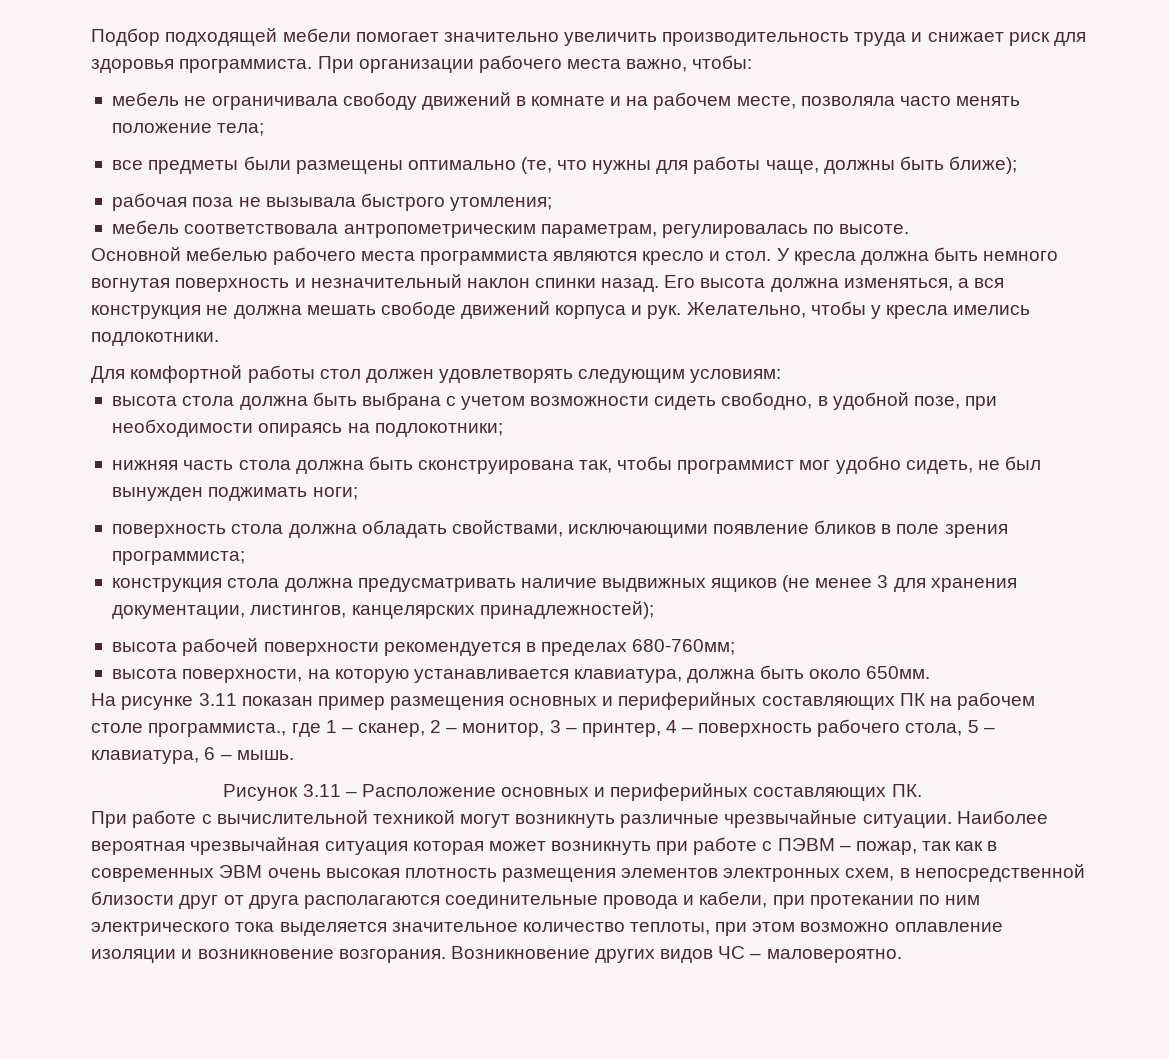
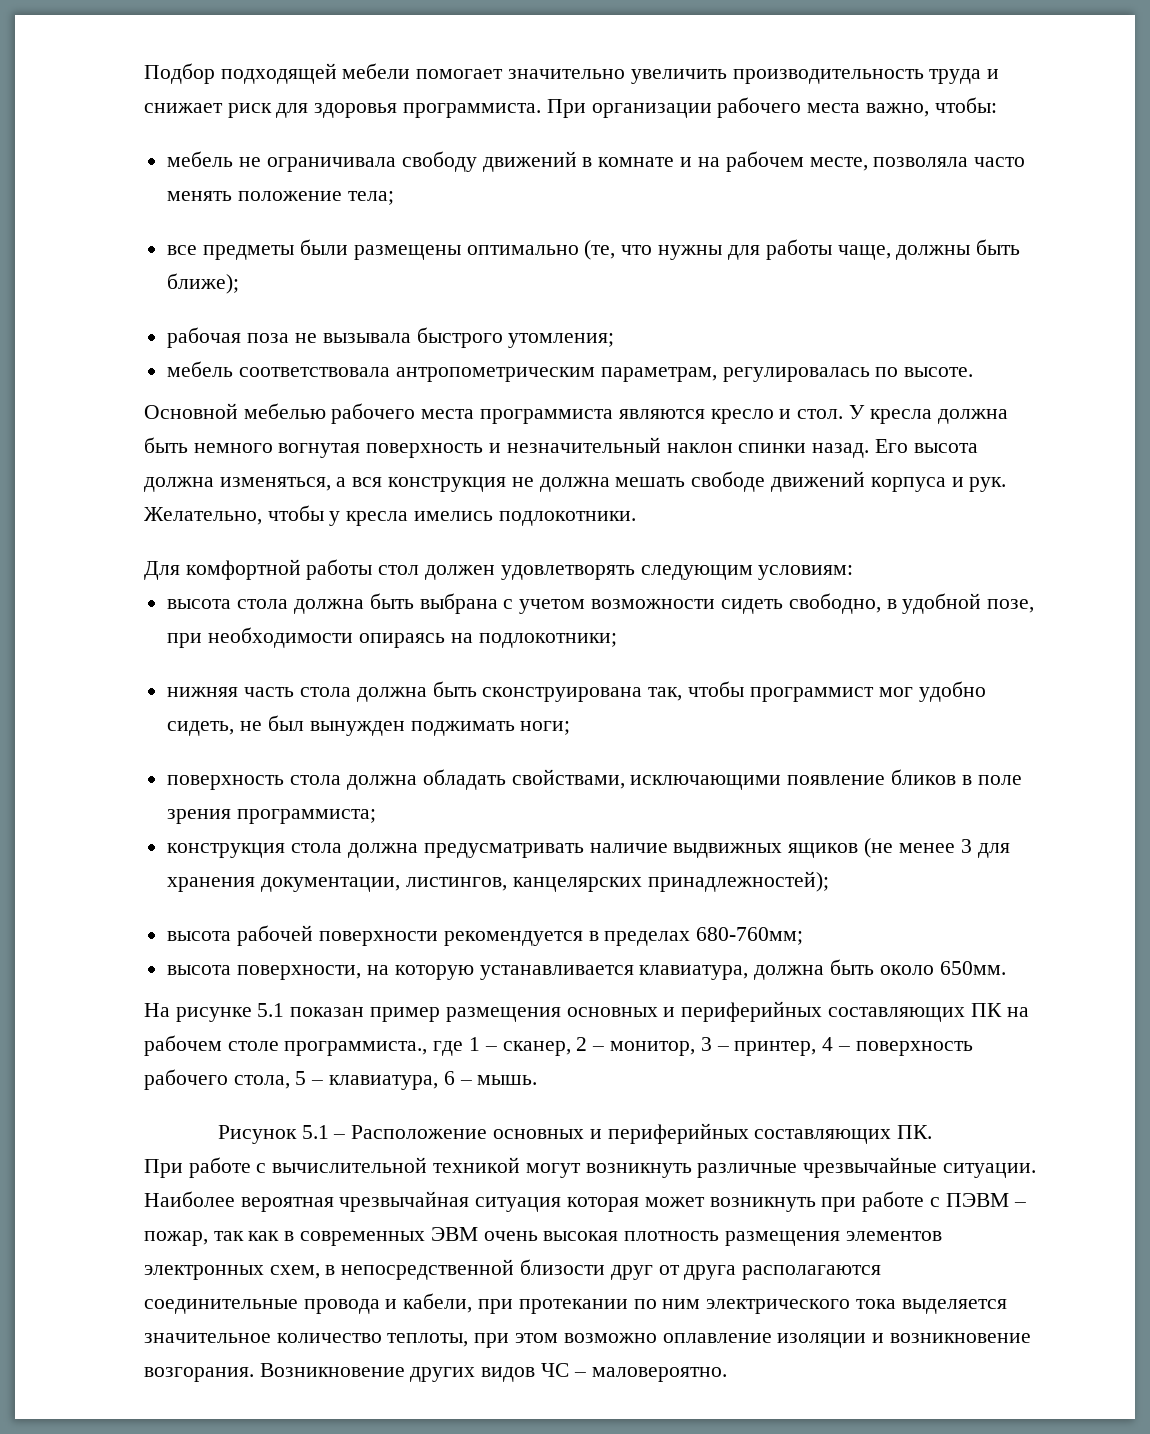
- На рисунке 3.11 показан пример размещения основных и периферийных составляющих ПК на рабочем столе программиста., где 1 – сканер, 2 – монитор, 3 – принтер, 4 – поверхность рабочего стола, 5 – клавиатура, 6 – мышь.
+ На рисунке 5.1 показан пример размещения основных и периферийных составляющих ПК на рабочем столе программиста., где 1 – сканер, 2 – монитор, 3 – принтер, 4 – поверхность рабочего стола, 5 – клавиатура, 6 – мышь.
- Рисунок 3.11 – Расположение основных и периферийных составляющих ПК.
+ Рисунок 5.1 – Расположение основных и периферийных составляющих ПК.

